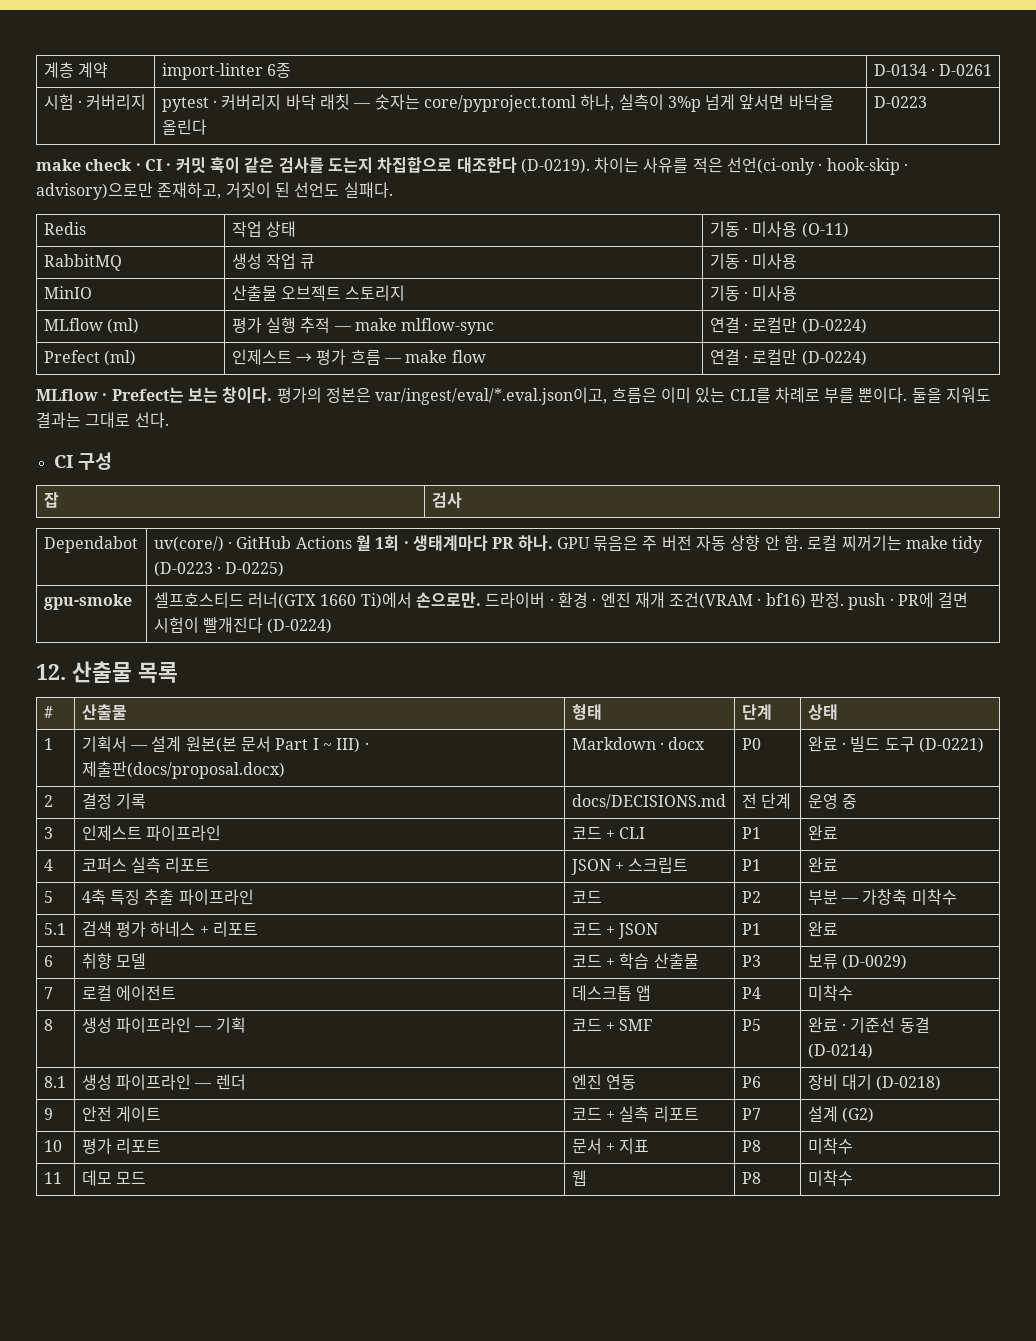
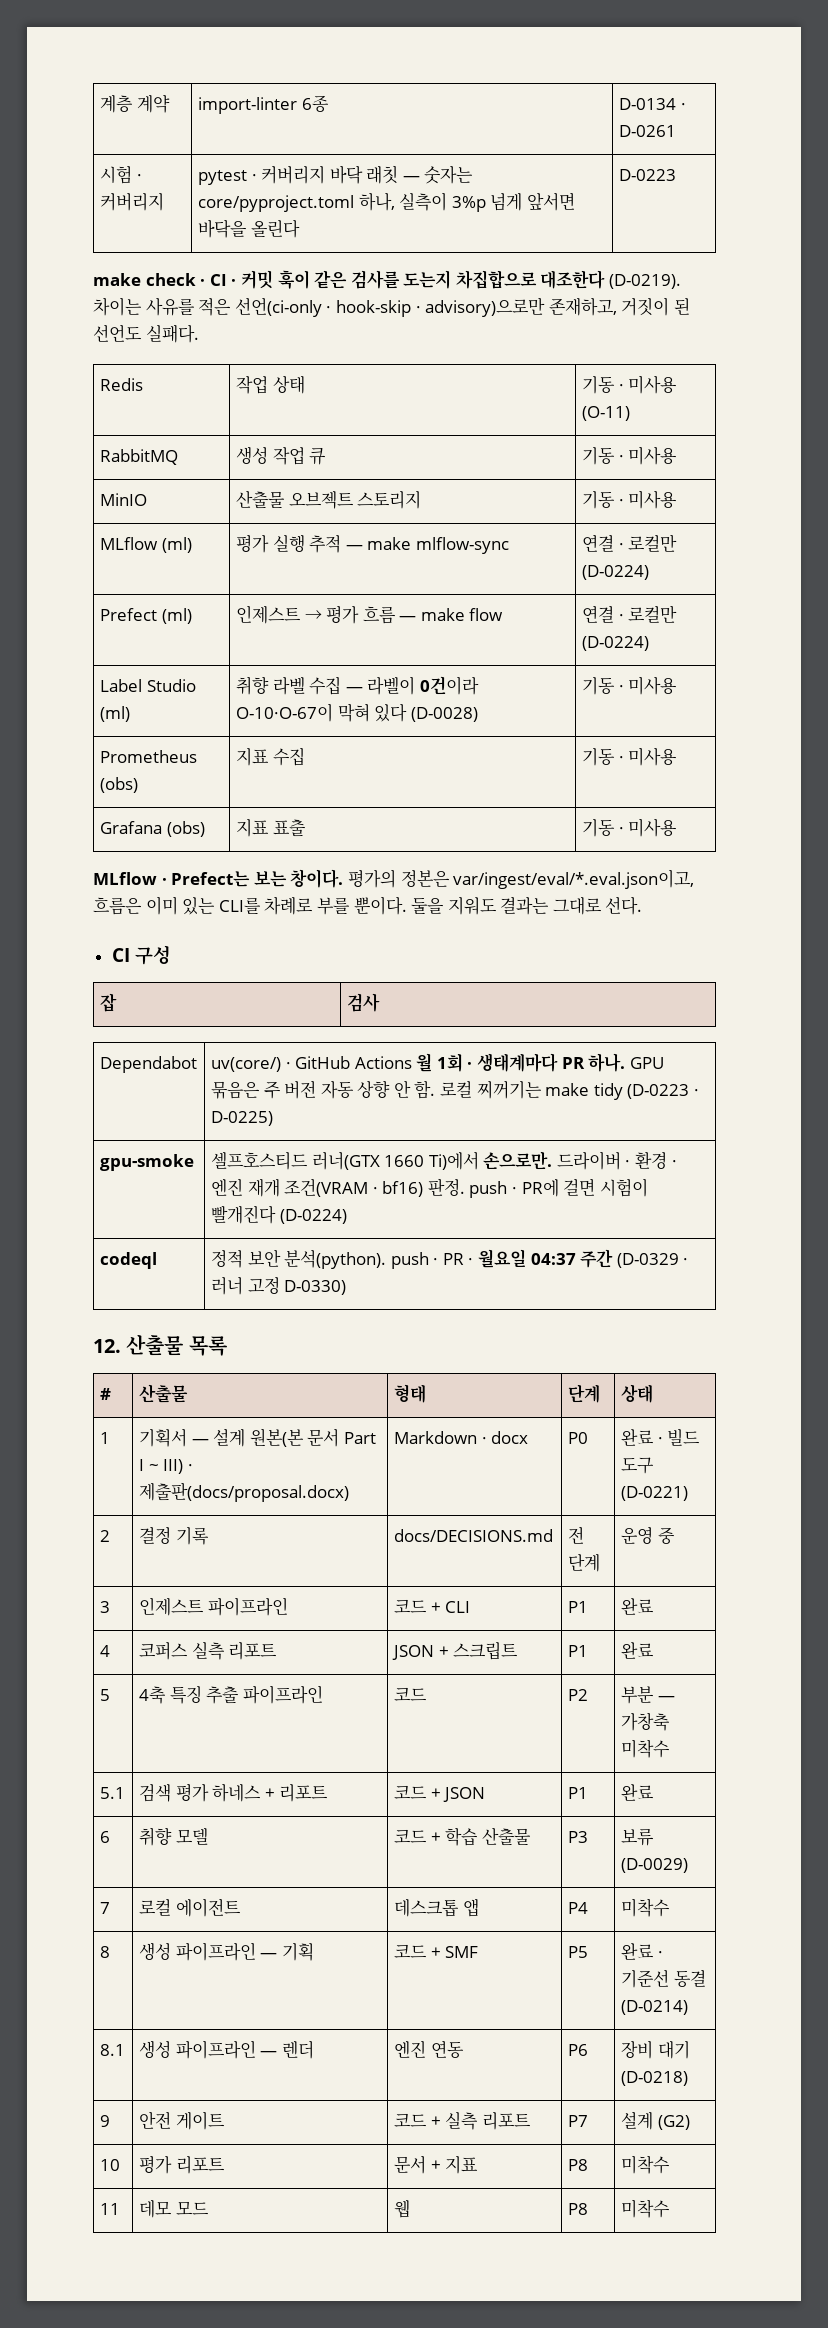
+ Label Studio (ml) | 취향 라벨 수집 — 라벨이 0건이라 O-10·O-67이 막혀 있다 (D-0028) | 기동 · 미사용
+ Prometheus (obs) | 지표 수집 | 기동 · 미사용
+ Grafana (obs) | 지표 표출 | 기동 · 미사용
+ codeql | 정적 보안 분석(python). push · PR · 월요일 04:37 주간 (D-0329 · 러너 고정 D-0330)

